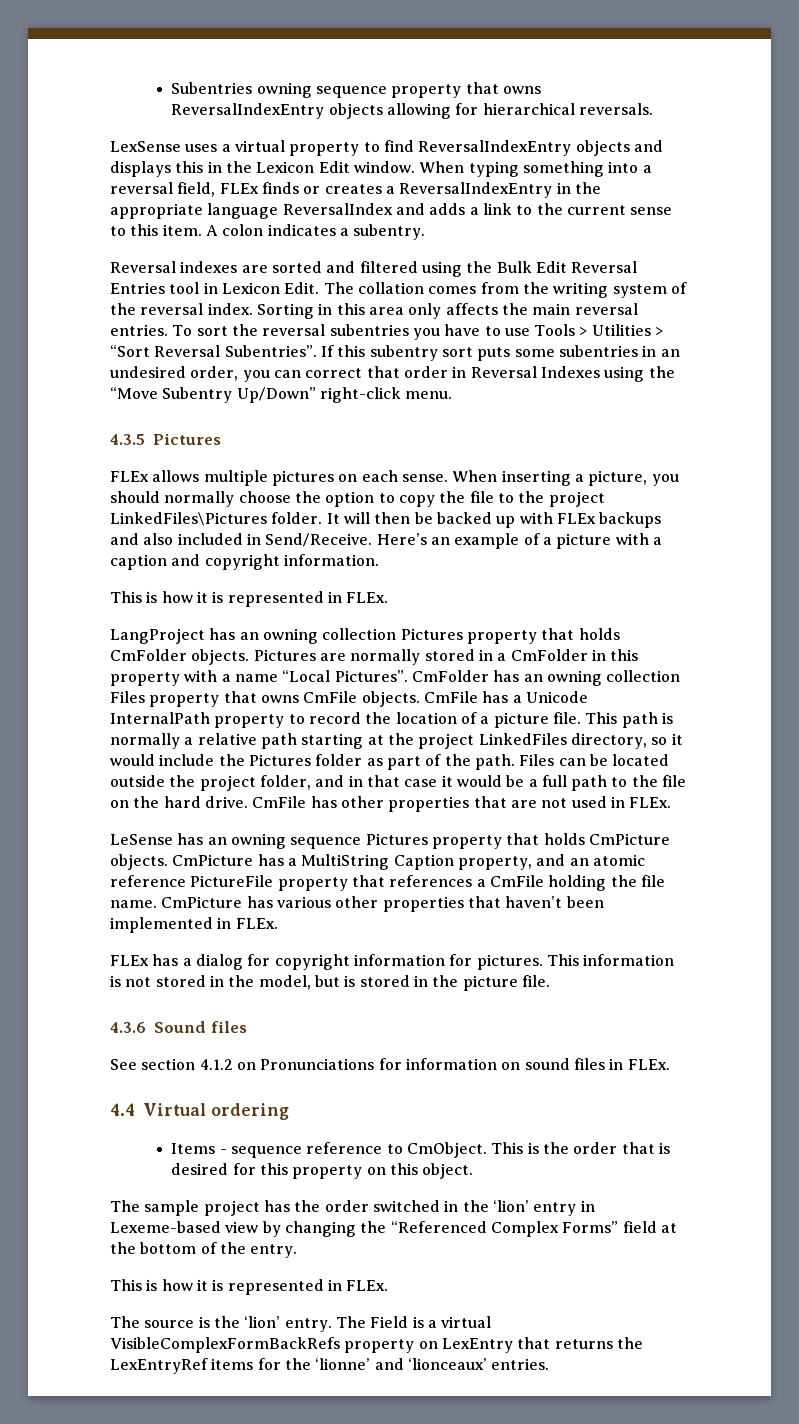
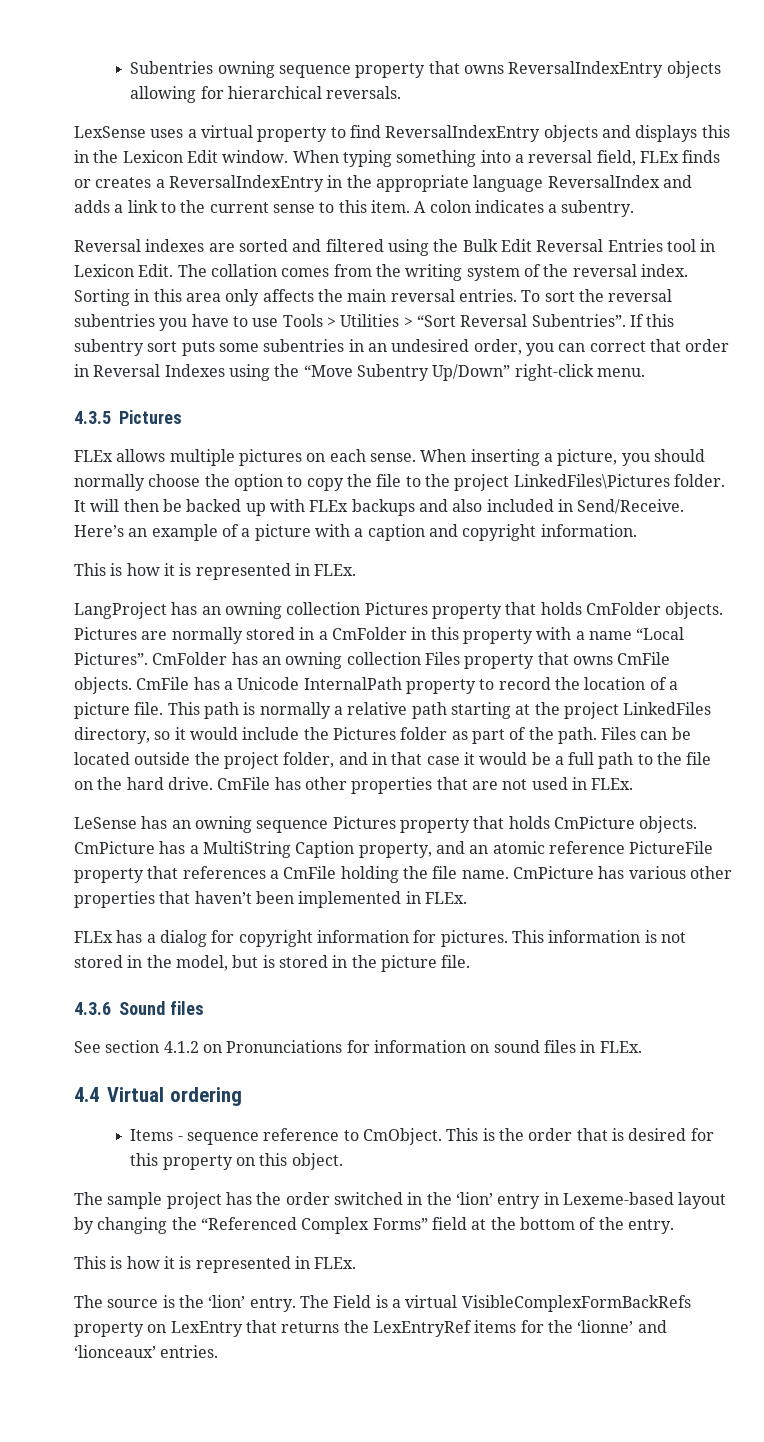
- The sample project has the order switched in the ‘lion’ entry in Lexeme-based view by changing the “Referenced Complex Forms” field at the bottom of the entry.
+ The sample project has the order switched in the ‘lion’ entry in Lexeme-based layout by changing the “Referenced Complex Forms” field at the bottom of the entry.

